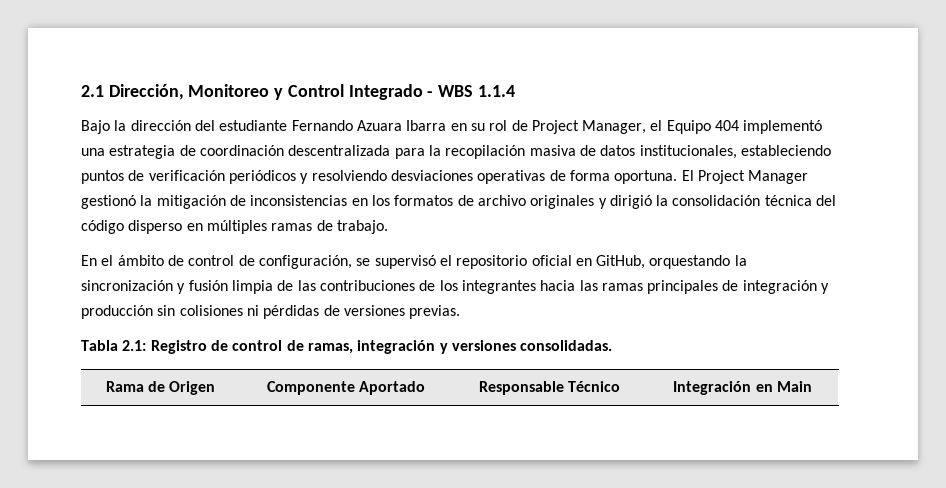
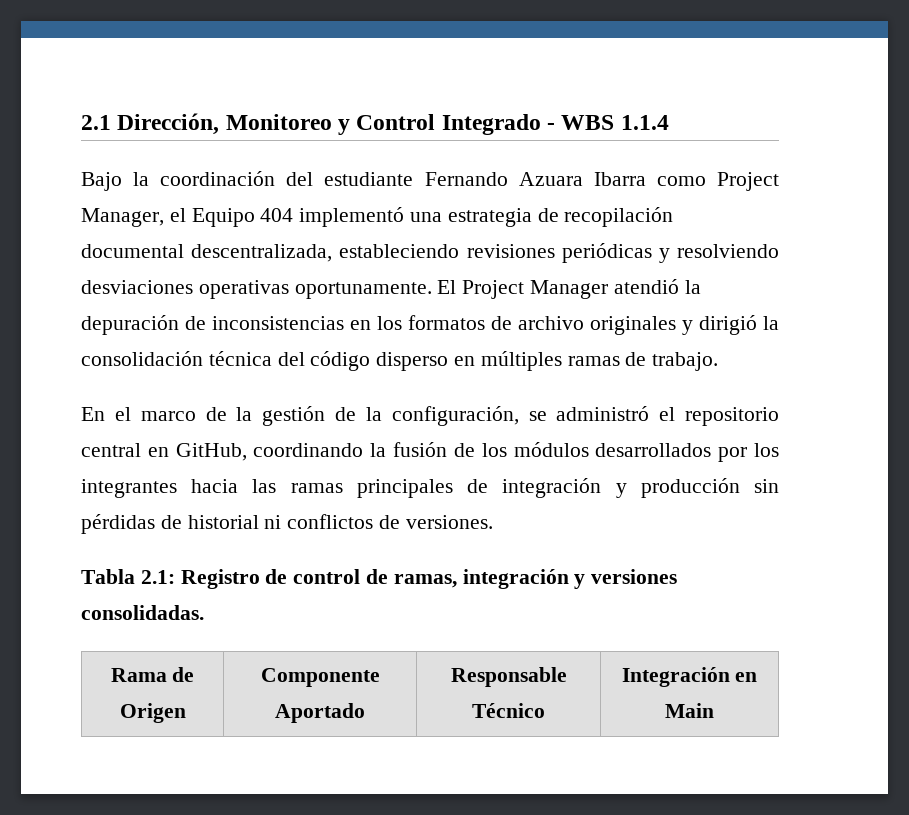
- Bajo la dirección del estudiante Fernando Azuara Ibarra en su rol de Project Manager, el Equipo 404 implementó una estrategia de coordinación descentralizada para la recopilación masiva de datos institucionales, estableciendo puntos de verificación periódicos y resolviendo desviaciones operativas de forma oportuna. El Project Manager gestionó la mitigación de inconsistencias en los formatos de archivo originales y dirigió la consolidación técnica del código disperso en múltiples ramas de trabajo.
+ Bajo la coordinación del estudiante Fernando Azuara Ibarra como Project Manager, el Equipo 404 implementó una estrategia de recopilación documental descentralizada, estableciendo revisiones periódicas y resolviendo desviaciones operativas oportunamente. El Project Manager atendió la depuración de inconsistencias en los formatos de archivo originales y dirigió la consolidación técnica del código disperso en múltiples ramas de trabajo.
- En el ámbito de control de configuración, se supervisó el repositorio oficial en GitHub, orquestando la sincronización y fusión limpia de las contribuciones de los integrantes hacia las ramas principales de integración y producción sin colisiones ni pérdidas de versiones previas.
+ En el marco de la gestión de la configuración, se administró el repositorio central en GitHub, coordinando la fusión de los módulos desarrollados por los integrantes hacia las ramas principales de integración y producción sin pérdidas de historial ni conflictos de versiones.

